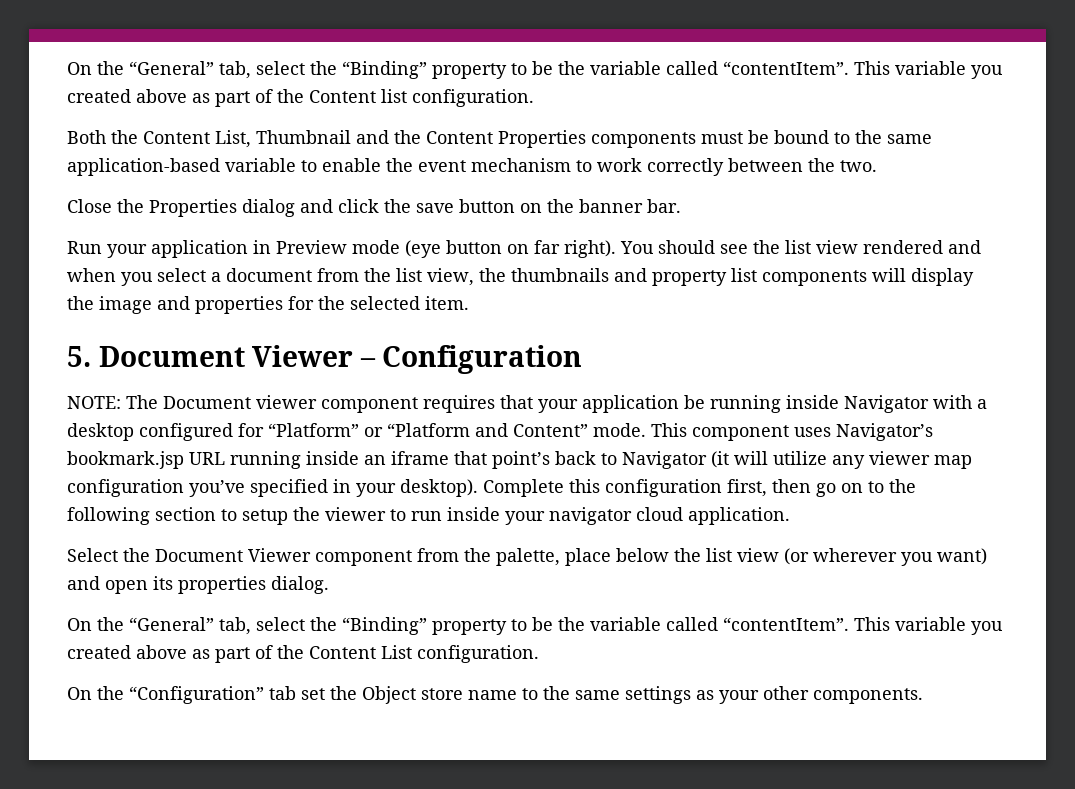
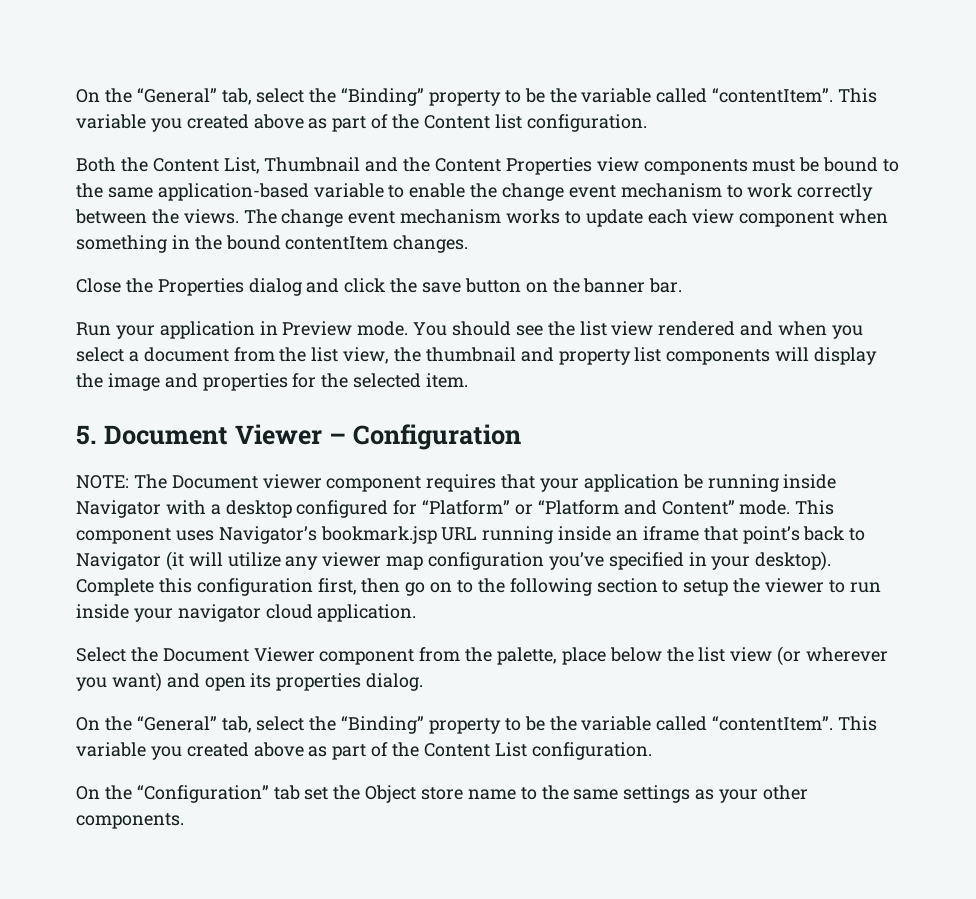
- Both the Content List, Thumbnail and the Content Properties components must be bound to the same application-based variable to enable the event mechanism to work correctly between the two.
+ Both the Content List, Thumbnail and the Content Properties view components must be bound to the same application-based variable to enable the change event mechanism to work correctly between the views. The change event mechanism works to update each view component when something in the bound contentItem changes.
- Run your application in Preview mode (eye button on far right).
+ Run your application in Preview mode.
- You should see the list view rendered and when you select a document from the list view, the thumbnails and property list components will display the image and properties for the selected item.
+ You should see the list view rendered and when you select a document from the list view, the thumbnail and property list components will display the image and properties for the selected item.

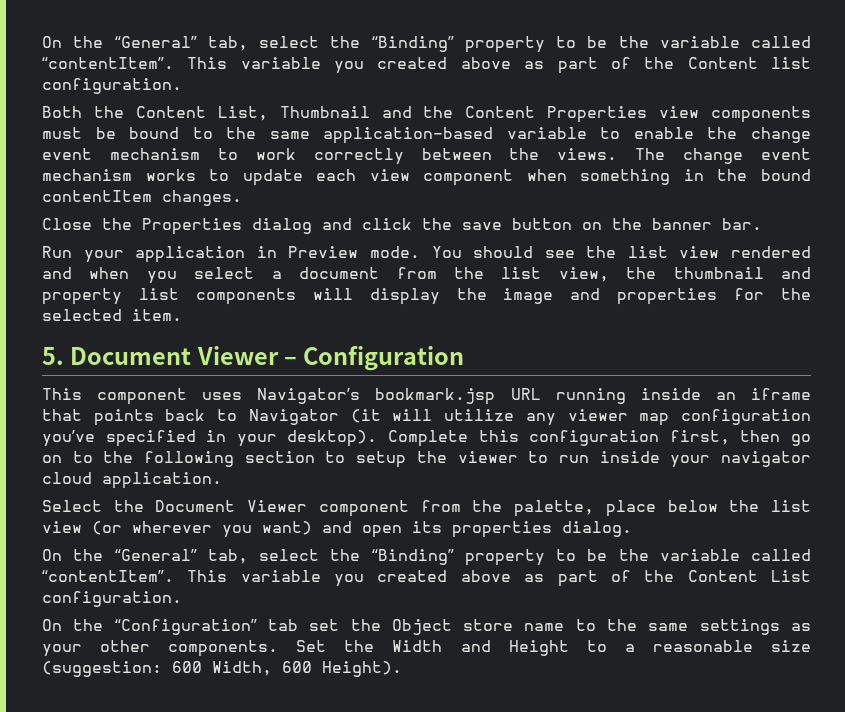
- NOTE: The Document viewer component requires that your application be running inside Navigator with a desktop configured for “Platform” or “Platform and Content” mode. This component uses Navigator’s bookmark.jsp URL running inside an iframe that point’s back to Navigator (it will utilize any viewer map configuration you’ve specified in your desktop).
+ This component uses Navigator’s bookmark.jsp URL running inside an iframe that points back to Navigator (it will utilize any viewer map configuration you’ve specified in your desktop).
+ Set the Width and Height to a reasonable size (suggestion: 600 Width, 600 Height).

